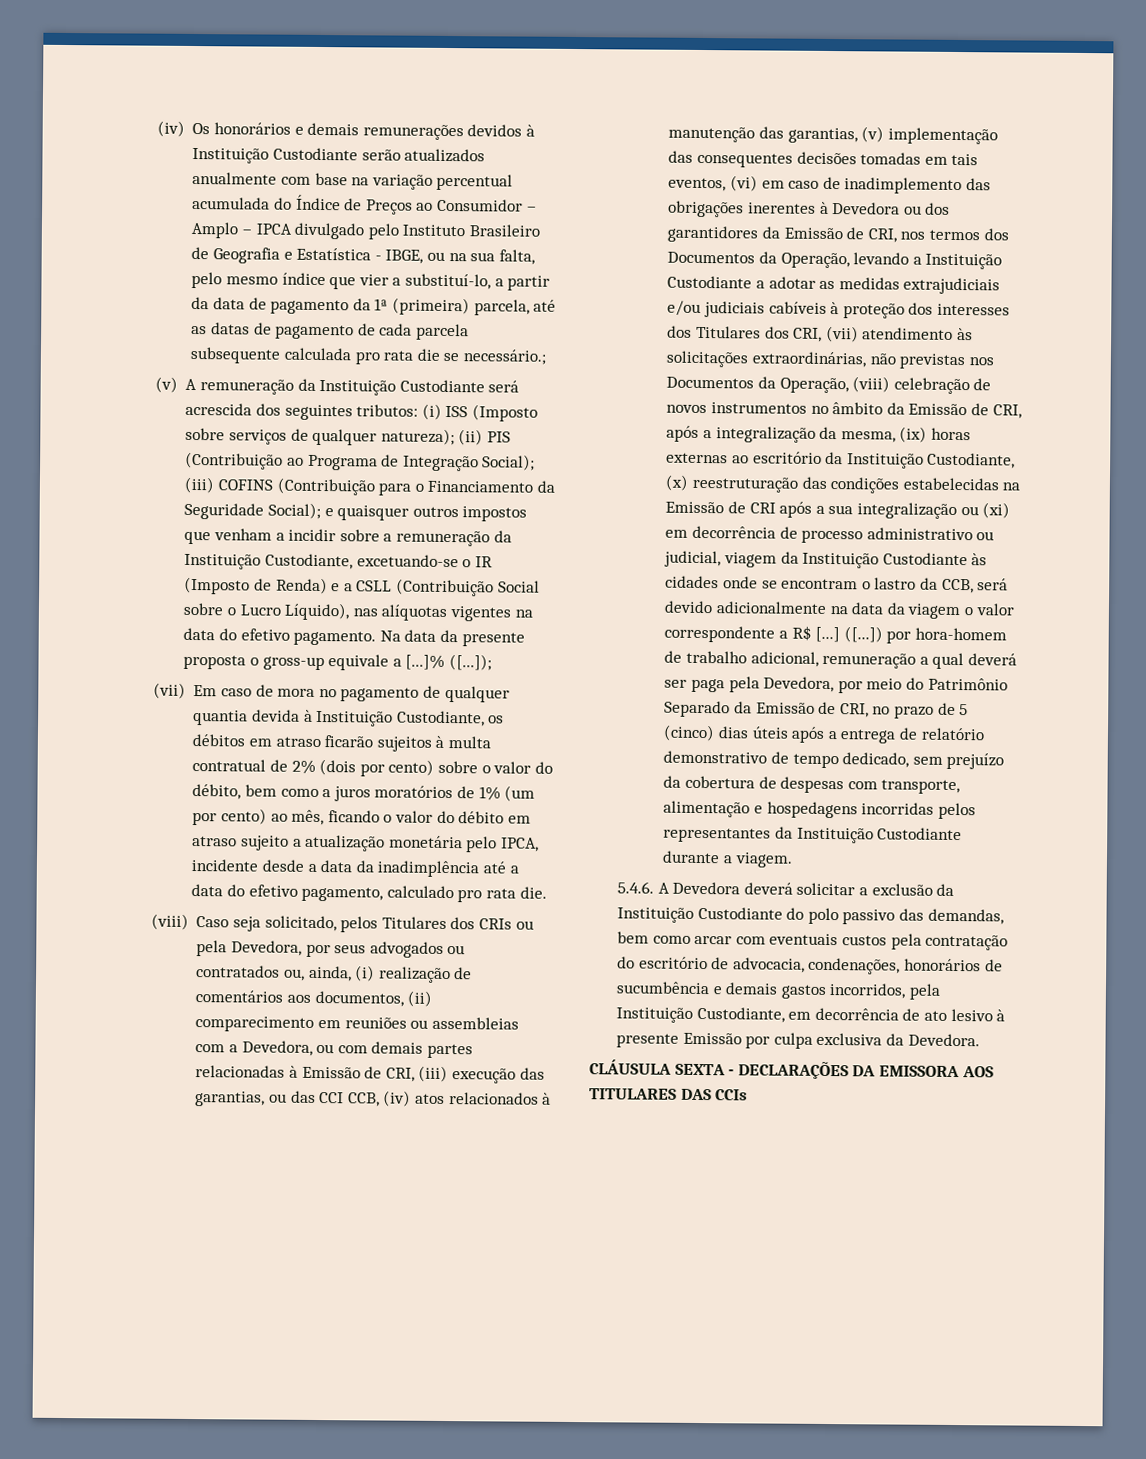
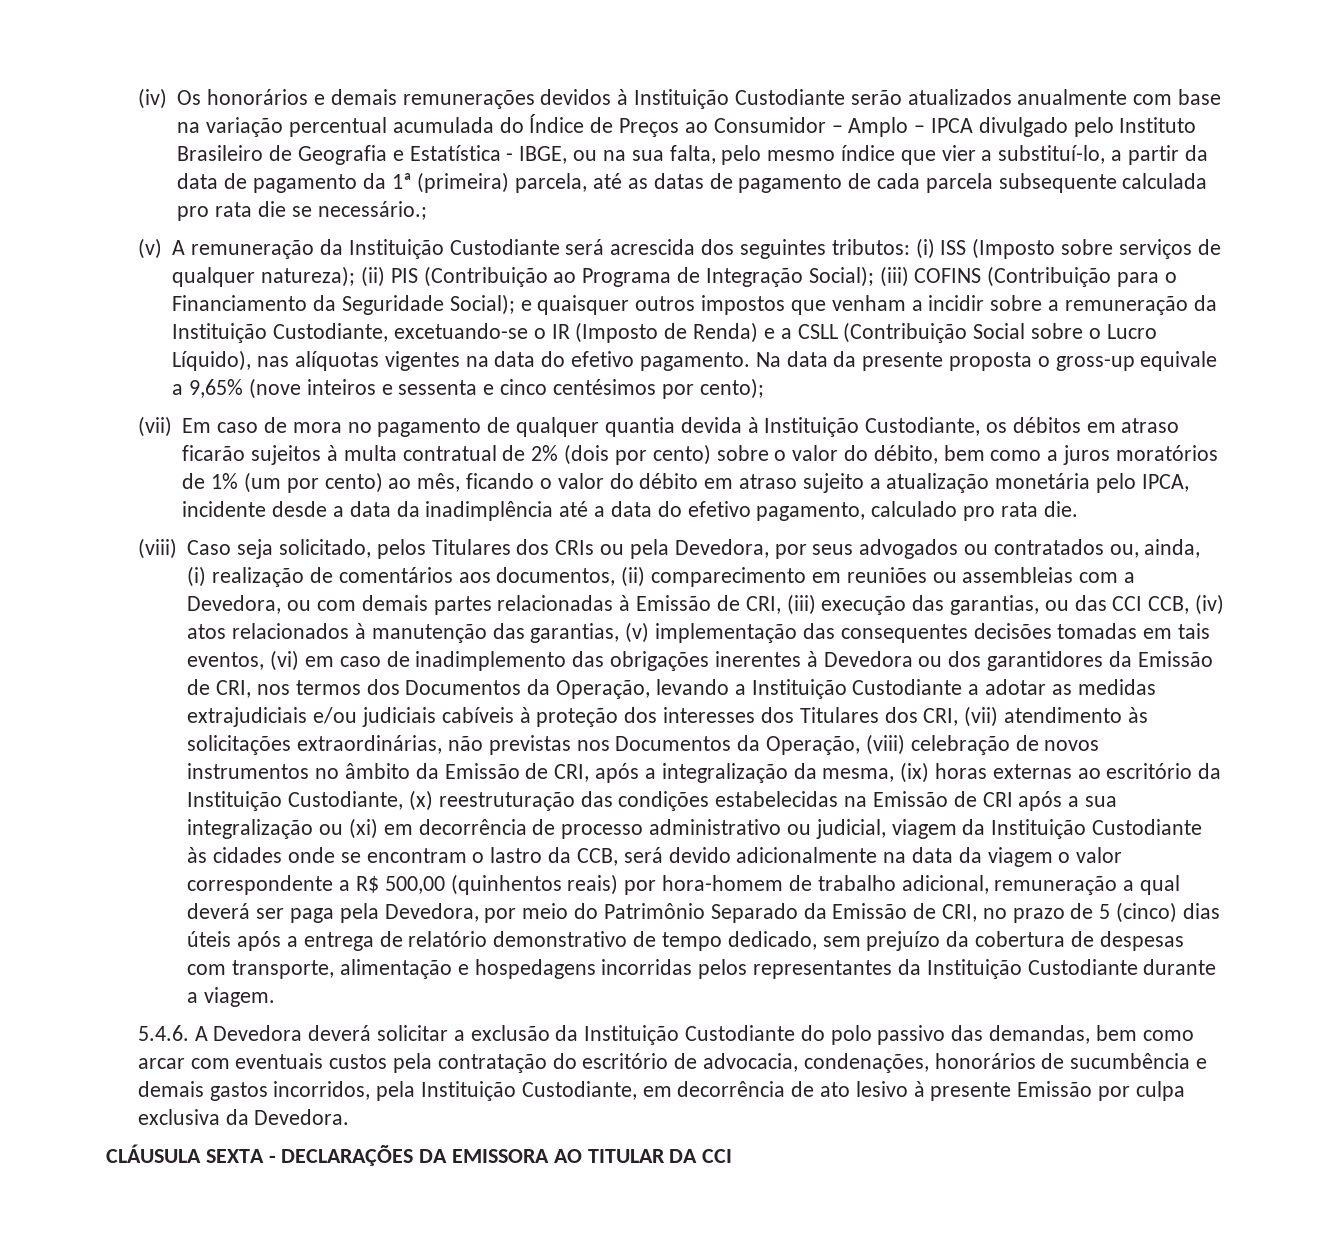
- Na data da presente proposta o gross-up equivale a [...]% ([...]);
+ Na data da presente proposta o gross-up equivale a 9,65% (nove inteiros e sessenta e cinco centésimos por cento);
- (viii) Caso seja solicitado, pelos Titulares dos CRIs ou pela Devedora, por seus advogados ou contratados ou, ainda, (i) realização de comentários aos documentos, (ii) comparecimento em reuniões ou assembleias com a Devedora, ou com demais partes relacionadas à Emissão de CRI, (iii) execução das garantias, ou das CCI CCB, (iv) atos relacionados à manutenção das garantias, (v) implementação das consequentes decisões tomadas em tais eventos, (vi) em caso de inadimplemento das obrigações inerentes à Devedora ou dos garantidores da Emissão de CRI, nos termos dos Documentos da Operação, levando a Instituição Custodiante a adotar as medidas extrajudiciais e/ou judiciais cabíveis à proteção dos interesses dos Titulares dos CRI, (vii) atendimento às solicitações extraordinárias, não previstas nos Documentos da Operação, (viii) celebração de novos instrumentos no âmbito da Emissão de CRI, após a integralização da mesma, (ix) horas externas ao escritório da Instituição Custodiante, (x) reestruturação das condições estabelecidas na Emissão de CRI após a sua integralização ou (xi) em decorrência de processo administrativo ou judicial, viagem da Instituição Custodiante às cidades onde se encontram o lastro da CCB, será devido adicionalmente na data da viagem o valor correspondente a R$ [...] ([...]) por hora-homem de trabalho adicional, remuneração a qual deverá ser paga pela Devedora, por meio do Patrimônio Separado da Emissão de CRI, no prazo de 5 (cinco) dias úteis após a entrega de relatório demonstrativo de tempo dedicado, sem prejuízo da cobertura de despesas com transporte, alimentação e hospedagens incorridas pelos representantes da Instituição Custodiante durante a viagem.
+ (viii) Caso seja solicitado, pelos Titulares dos CRIs ou pela Devedora, por seus advogados ou contratados ou, ainda, (i) realização de comentários aos documentos, (ii) comparecimento em reuniões ou assembleias com a Devedora, ou com demais partes relacionadas à Emissão de CRI, (iii) execução das garantias, ou das CCI CCB, (iv) atos relacionados à manutenção das garantias, (v) implementação das consequentes decisões tomadas em tais eventos, (vi) em caso de inadimplemento das obrigações inerentes à Devedora ou dos garantidores da Emissão de CRI, nos termos dos Documentos da Operação, levando a Instituição Custodiante a adotar as medidas extrajudiciais e/ou judiciais cabíveis à proteção dos interesses dos Titulares dos CRI, (vii) atendimento às solicitações extraordinárias, não previstas nos Documentos da Operação, (viii) celebração de novos instrumentos no âmbito da Emissão de CRI, após a integralização da mesma, (ix) horas externas ao escritório da Instituição Custodiante, (x) reestruturação das condições estabelecidas na Emissão de CRI após a sua integralização ou (xi) em decorrência de processo administrativo ou judicial, viagem da Instituição Custodiante às cidades onde se encontram o lastro da CCB, será devido adicionalmente na data da viagem o valor correspondente a R$ 500,00 (quinhentos reais) por hora-homem de trabalho adicional, remuneração a qual deverá ser paga pela Devedora, por meio do Patrimônio Separado da Emissão de CRI, no prazo de 5 (cinco) dias úteis após a entrega de relatório demonstrativo de tempo dedicado, sem prejuízo da cobertura de despesas com transporte, alimentação e hospedagens incorridas pelos representantes da Instituição Custodiante durante a viagem.
- CLÁUSULA SEXTA - DECLARAÇÕES DA EMISSORA AOS TITULARES DAS CCIs
+ CLÁUSULA SEXTA - DECLARAÇÕES DA EMISSORA AO TITULAR DA CCI

